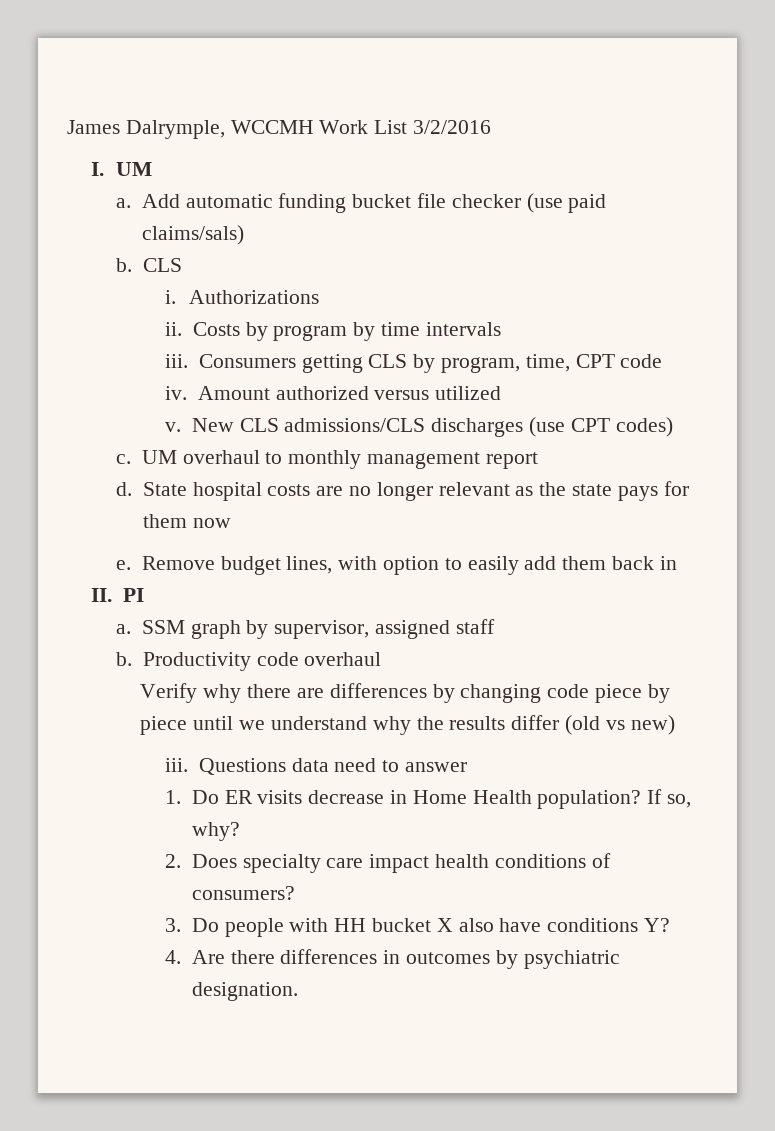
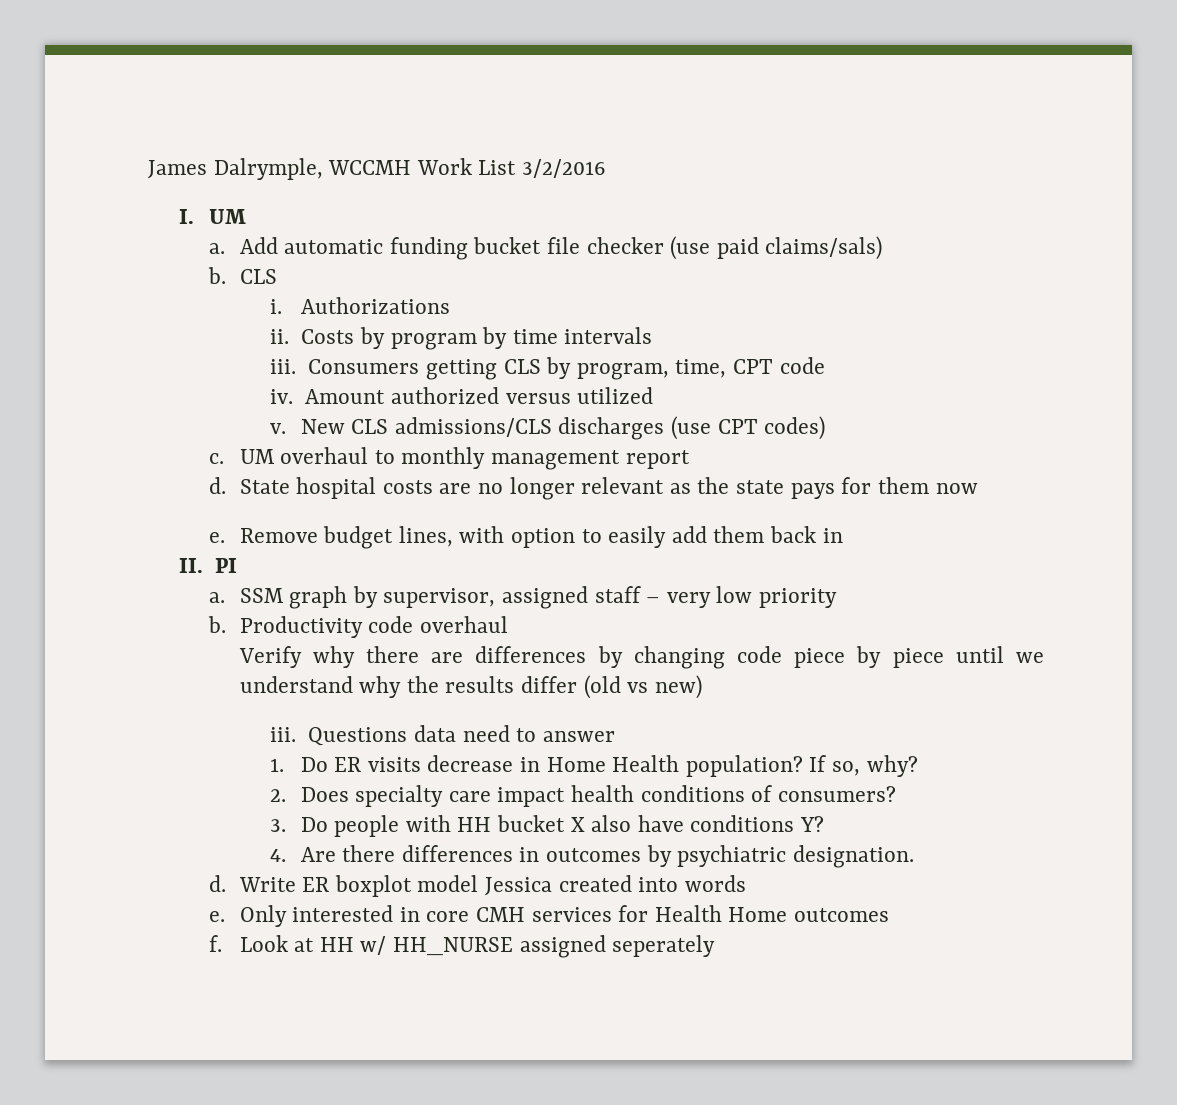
- SSM graph by supervisor, assigned staff
+ SSM graph by supervisor, assigned staff – very low priority
+ d. Write ER boxplot model Jessica created into words
+ e. Only interested in core CMH services for Health Home outcomes
+ f. Look at HH w/ HH_NURSE assigned seperately

